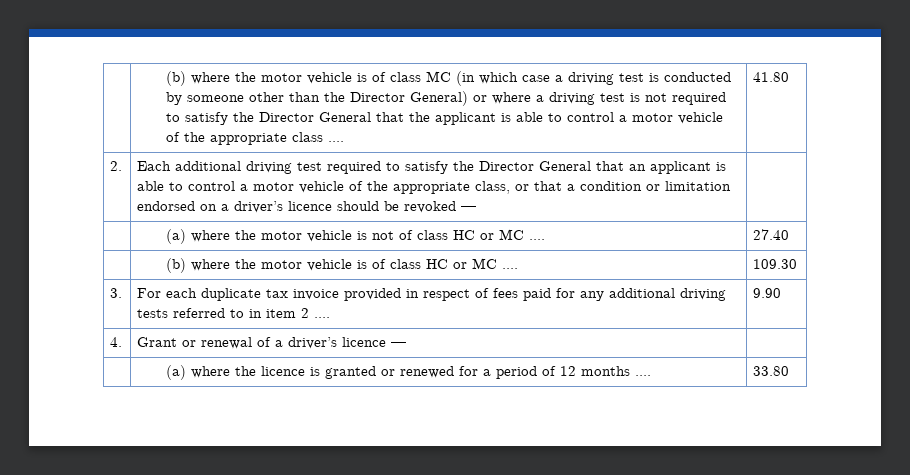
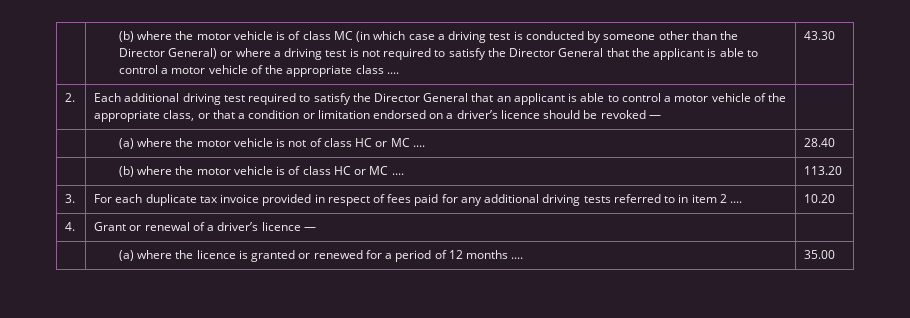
- 41.80
+ 43.30
- | (a) where the motor vehicle is not of class HC or MC .... | 27.40
+ | (a) where the motor vehicle is not of class HC or MC .... | 28.40
- | (b) where the motor vehicle is of class HC or MC .... | 109.30
+ | (b) where the motor vehicle is of class HC or MC .... | 113.20
- 3. | For each duplicate tax invoice provided in respect of fees paid for any additional driving tests referred to in item 2 .... | 9.90
+ 3. | For each duplicate tax invoice provided in respect of fees paid for any additional driving tests referred to in item 2 .... | 10.20
- | (a) where the licence is granted or renewed for a period of 12 months .... | 33.80
+ | (a) where the licence is granted or renewed for a period of 12 months .... | 35.00

